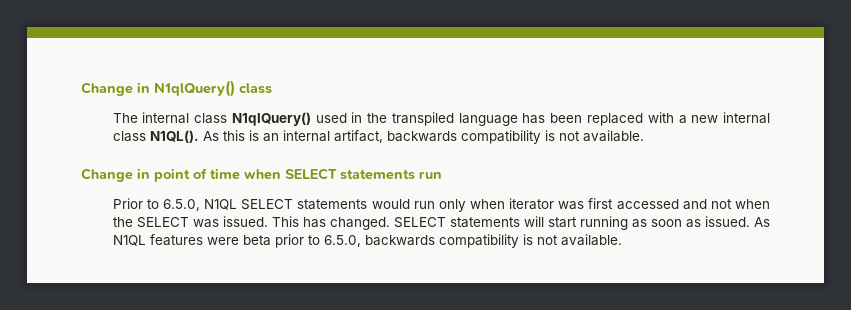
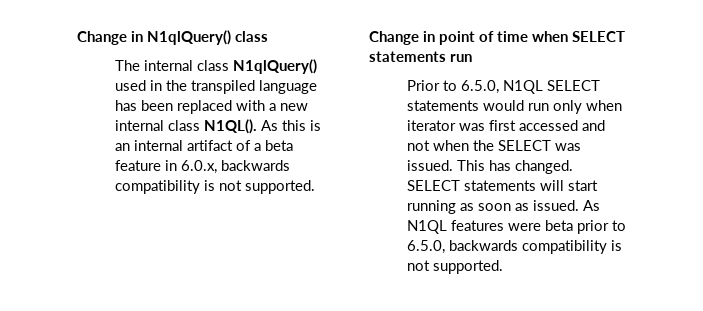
- As this is an internal artifact, backwards compatibility is not available.
+ As this is an internal artifact of a beta feature in 6.0.x, backwards compatibility is not supported.
- As N1QL features were beta prior to 6.5.0, backwards compatibility is not available.
+ As N1QL features were beta prior to 6.5.0, backwards compatibility is not supported.

